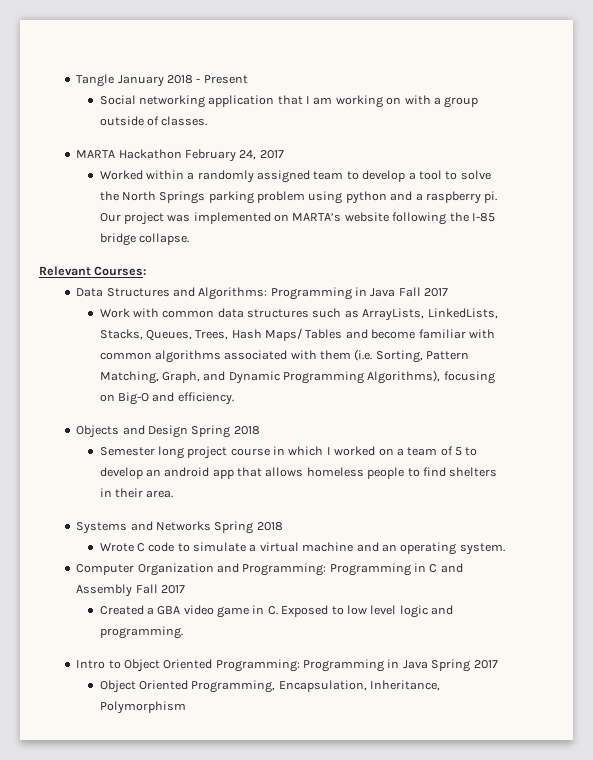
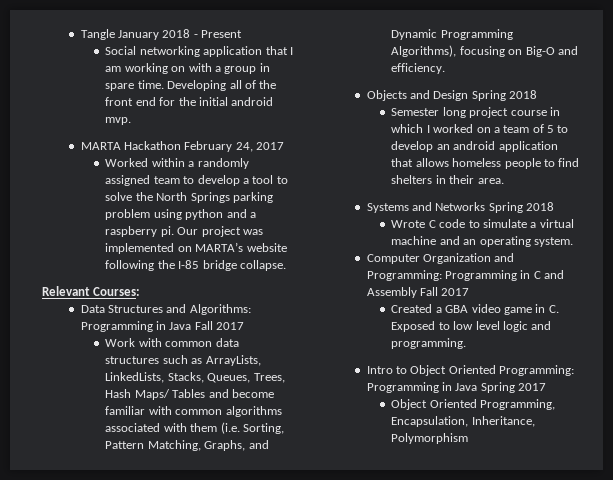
- Social networking application that I am working on with a group outside of classes.
+ Social networking application that I am working on with a group in spare time. Developing all of the front end for the initial android mvp.
- Work with common data structures such as ArrayLists, LinkedLists, Stacks, Queues, Trees, Hash Maps/ Tables and become familiar with common algorithms associated with them (i.e. Sorting, Pattern Matching, Graph, and Dynamic Programming Algorithms), focusing on Big-O and efficiency.
+ Work with common data structures such as ArrayLists, LinkedLists, Stacks, Queues, Trees, Hash Maps/ Tables and become familiar with common algorithms associated with them (i.e. Sorting, Pattern Matching, Graphs, and Dynamic Programming Algorithms), focusing on Big-O and efficiency.
- Semester long project course in which I worked on a team of 5 to develop an android app that allows homeless people to find shelters in their area.
+ Semester long project course in which I worked on a team of 5 to develop an android application that allows homeless people to find shelters in their area.

